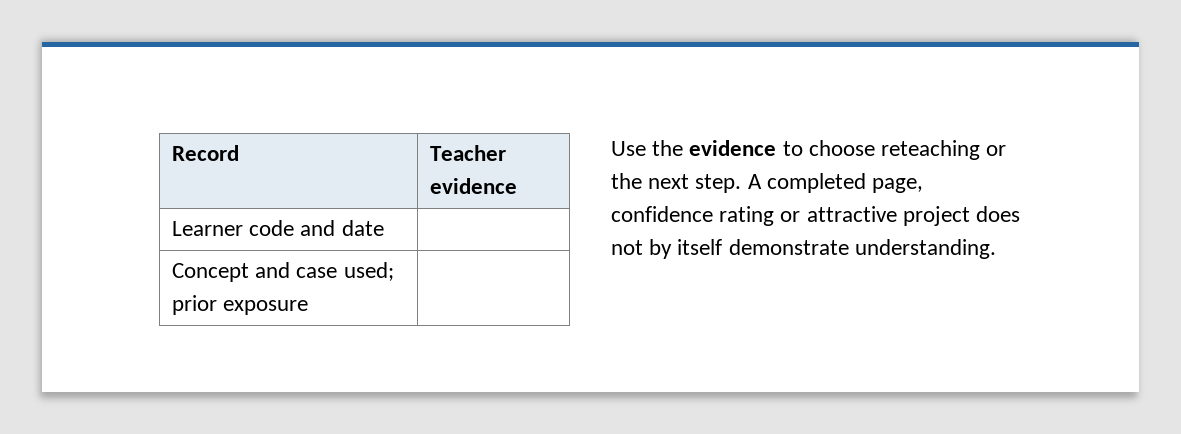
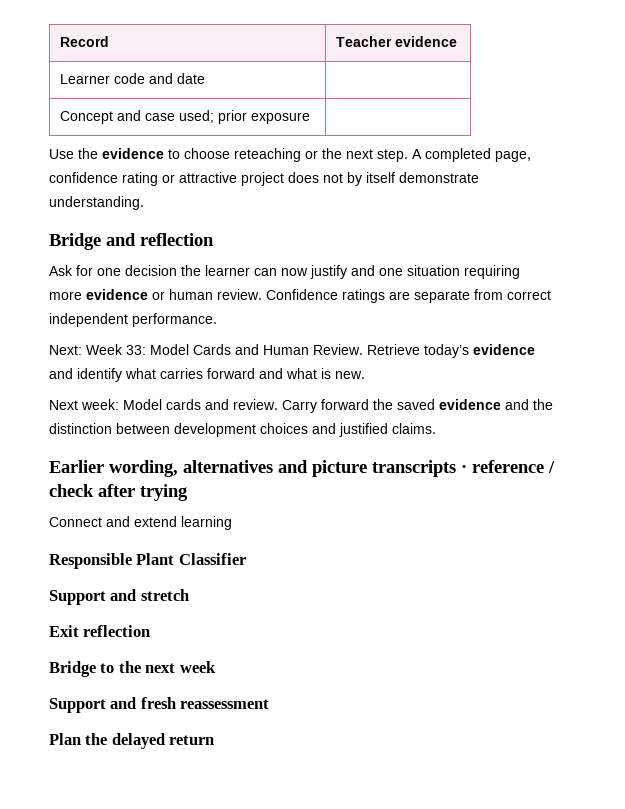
+ Bridge and reflection
+ Ask for one decision the learner can now justify and one situation requiring more evidence or human review. Confidence ratings are separate from correct independent performance.
+ Next: Week 33: Model Cards and Human Review. Retrieve today’s evidence and identify what carries forward and what is new.
+ Next week: Model cards and review. Carry forward the saved evidence and the distinction between development choices and justified claims.
+ Earlier wording, alternatives and picture transcripts · reference / check after trying
+ Connect and extend learning
+ Responsible Plant Classifier
+ Support and stretch
+ Exit reflection
+ Bridge to the next week
+ Support and fresh reassessment
+ Plan the delayed return

